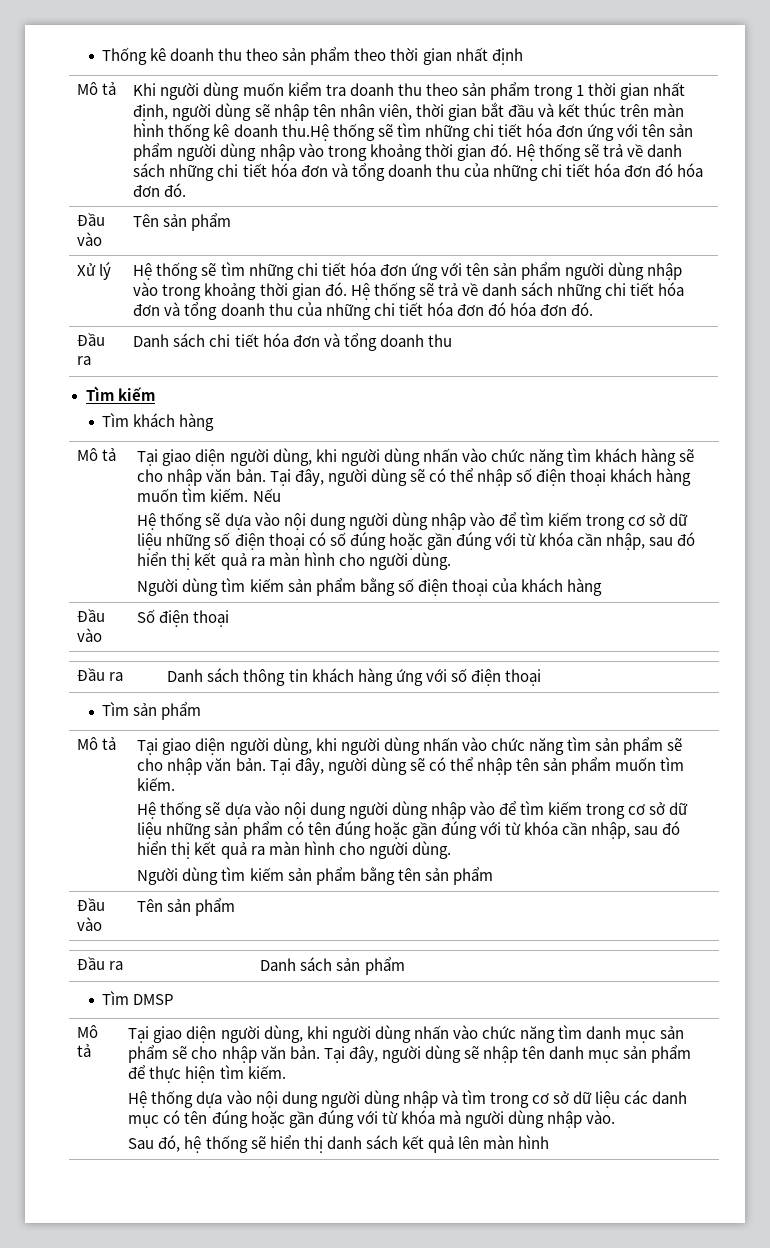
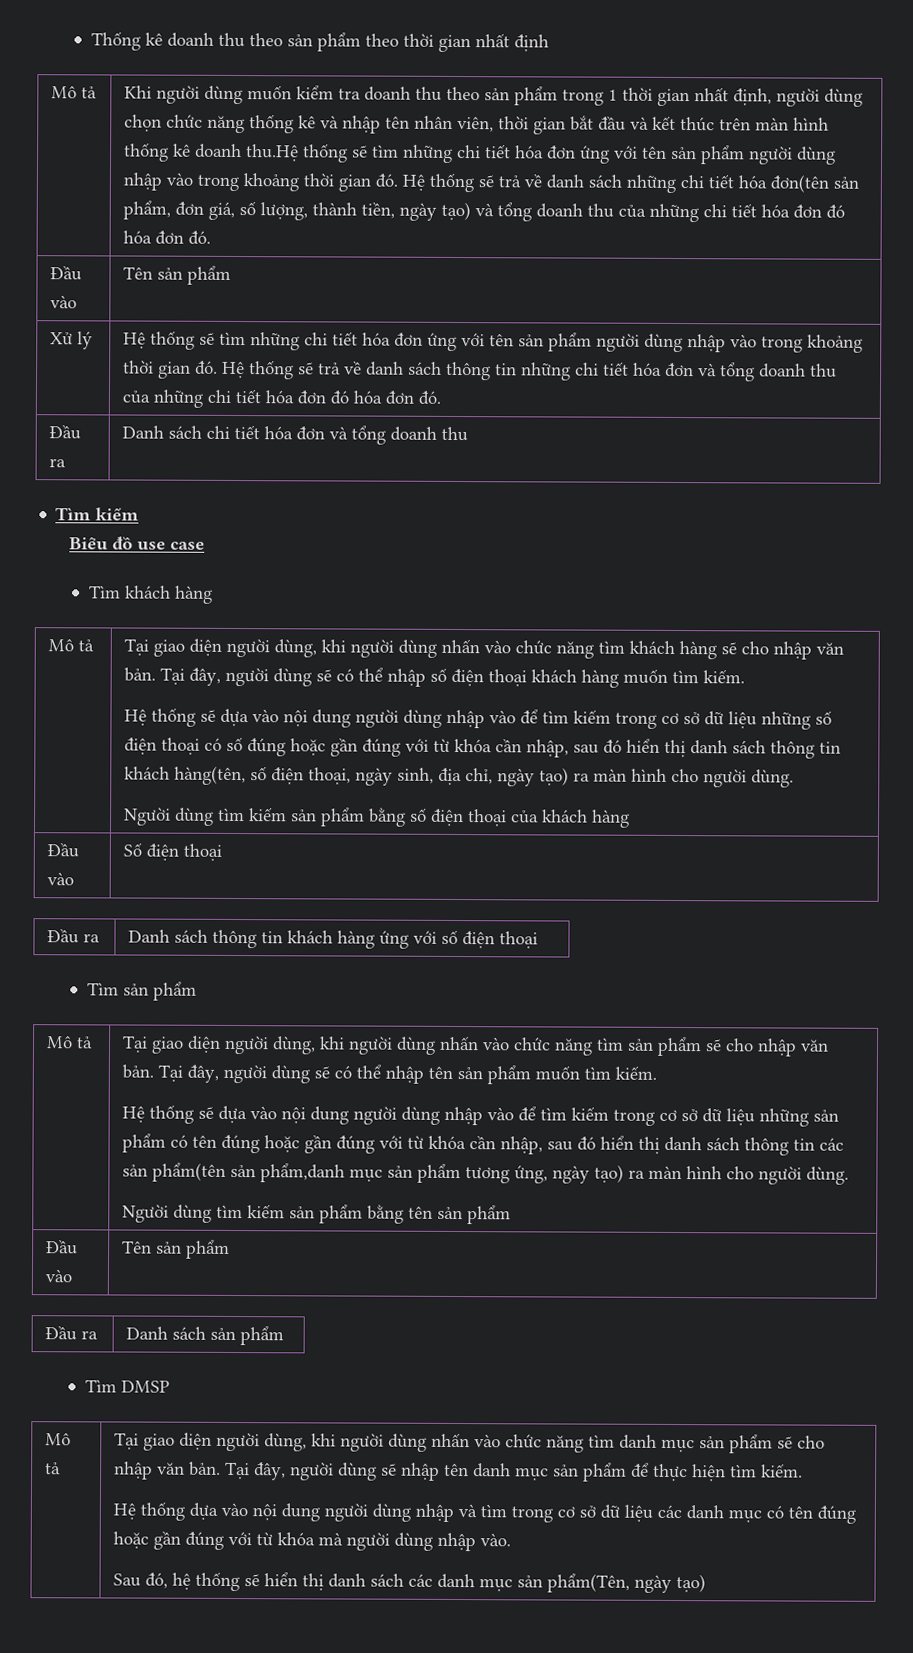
- Khi người dùng muốn kiểm tra doanh thu theo sản phẩm trong 1 thời gian nhất định, người dùng sẽ nhập tên nhân viên, thời gian bắt đầu và kết thúc trên màn hình thống kê doanh thu.Hệ thống sẽ tìm những chi tiết hóa đơn ứng với tên sản phẩm người dùng nhập vào trong khoảng thời gian đó. Hệ thống sẽ trả về danh sách những chi tiết hóa đơn và tổng doanh thu của những chi tiết hóa đơn đó hóa đơn đó.
+ Khi người dùng muốn kiểm tra doanh thu theo sản phẩm trong 1 thời gian nhất định, người dùng chọn chức năng thống kê và nhập tên nhân viên, thời gian bắt đầu và kết thúc trên màn hình thống kê doanh thu.Hệ thống sẽ tìm những chi tiết hóa đơn ứng với tên sản phẩm người dùng nhập vào trong khoảng thời gian đó. Hệ thống sẽ trả về danh sách những chi tiết hóa đơn(tên sản phẩm, đơn giá, số lượng, thành tiền, ngày tạo) và tổng doanh thu của những chi tiết hóa đơn đó hóa đơn đó.
- Hệ thống sẽ tìm những chi tiết hóa đơn ứng với tên sản phẩm người dùng nhập vào trong khoảng thời gian đó. Hệ thống sẽ trả về danh sách những chi tiết hóa đơn và tổng doanh thu của những chi tiết hóa đơn đó hóa đơn đó.
+ Hệ thống sẽ tìm những chi tiết hóa đơn ứng với tên sản phẩm người dùng nhập vào trong khoảng thời gian đó. Hệ thống sẽ trả về danh sách thông tin những chi tiết hóa đơn và tổng doanh thu của những chi tiết hóa đơn đó hóa đơn đó.
+ Biểu đồ use case
- Nếu
- Hệ thống sẽ dựa vào nội dung người dùng nhập vào để tìm kiếm trong cơ sở dữ liệu những số điện thoại có số đúng hoặc gần đúng với từ khóa cần nhập, sau đó hiển thị kết quả ra màn hình cho người dùng.
+ Hệ thống sẽ dựa vào nội dung người dùng nhập vào để tìm kiếm trong cơ sở dữ liệu những số điện thoại có số đúng hoặc gần đúng với từ khóa cần nhập, sau đó hiển thị danh sách thông tin khách hàng(tên, số điện thoại, ngày sinh, địa chỉ, ngày tạo) ra màn hình cho người dùng.
- Hệ thống sẽ dựa vào nội dung người dùng nhập vào để tìm kiếm trong cơ sở dữ liệu những sản phẩm có tên đúng hoặc gần đúng với từ khóa cần nhập, sau đó hiển thị kết quả ra màn hình cho người dùng.
+ Hệ thống sẽ dựa vào nội dung người dùng nhập vào để tìm kiếm trong cơ sở dữ liệu những sản phẩm có tên đúng hoặc gần đúng với từ khóa cần nhập, sau đó hiển thị danh sách thông tin các sản phẩm(tên sản phẩm,danh mục sản phẩm tương ứng, ngày tạo) ra màn hình cho người dùng.
- Sau đó, hệ thống sẽ hiển thị danh sách kết quả lên màn hình
+ Sau đó, hệ thống sẽ hiển thị danh sách các danh mục sản phẩm(Tên, ngày tạo)

